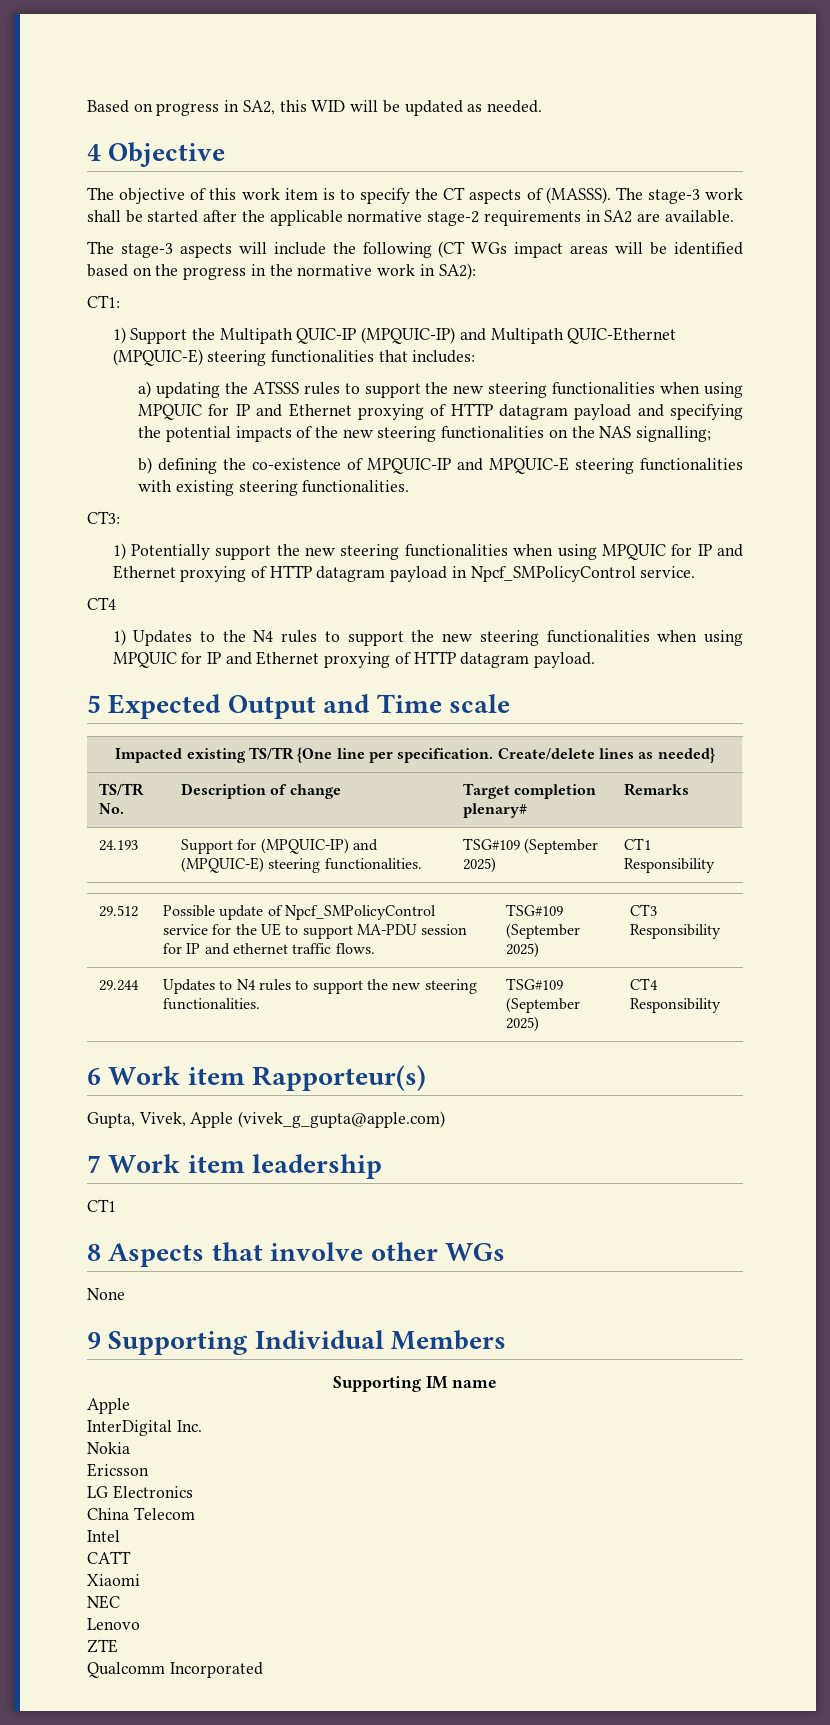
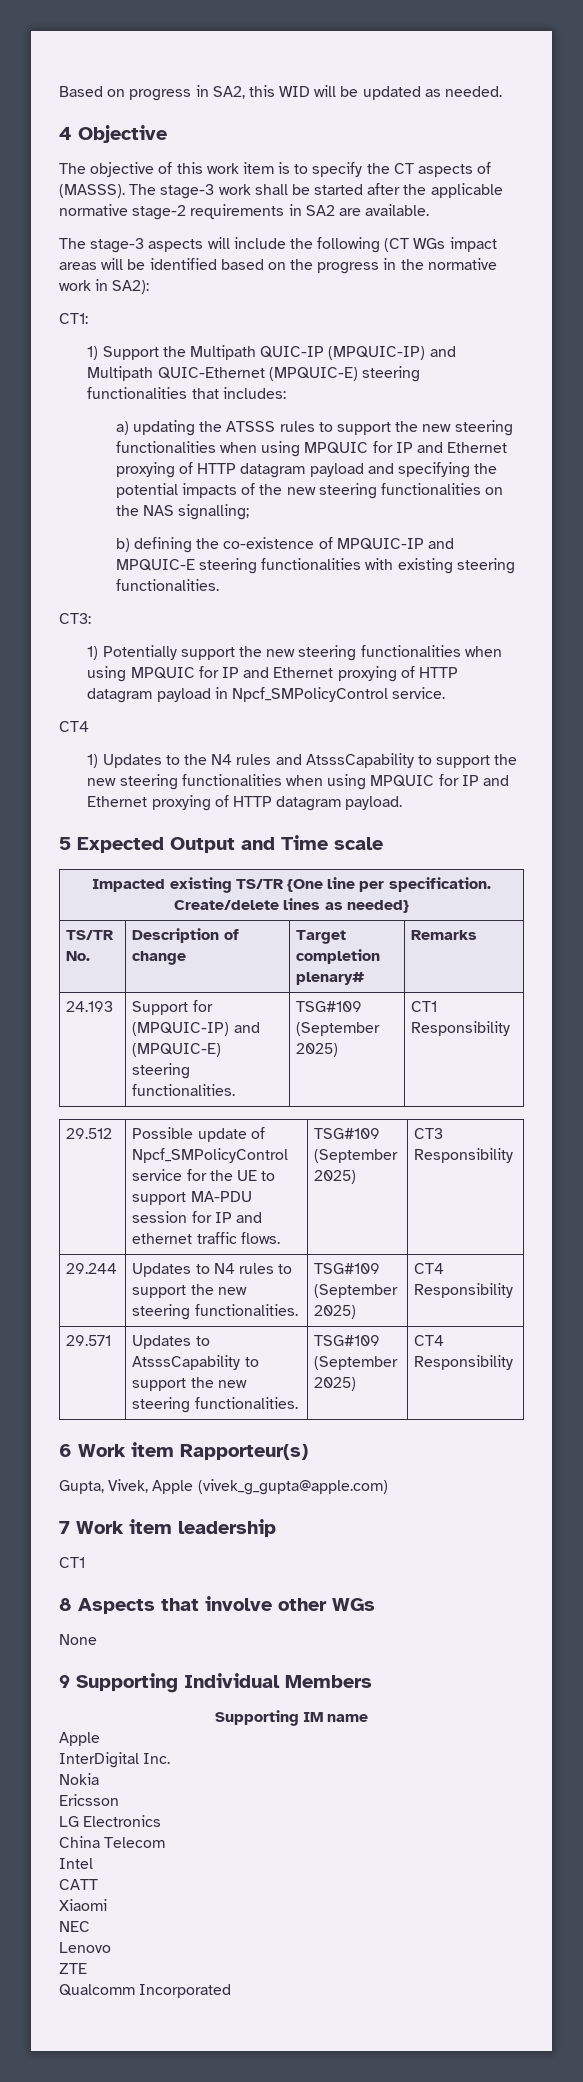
- 1) Updates to the N4 rules to support the new steering functionalities when using MPQUIC for IP and Ethernet proxying of HTTP datagram payload.
+ 1) Updates to the N4 rules and AtsssCapability to support the new steering functionalities when using MPQUIC for IP and Ethernet proxying of HTTP datagram payload.
+ 29.571 | Updates to AtsssCapability to support the new steering functionalities. | TSG#109 (September 2025) | CT4 Responsibility

